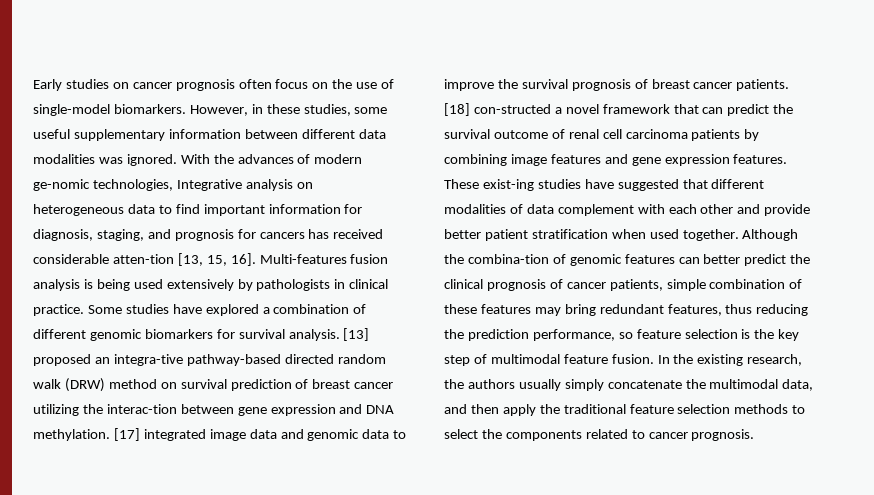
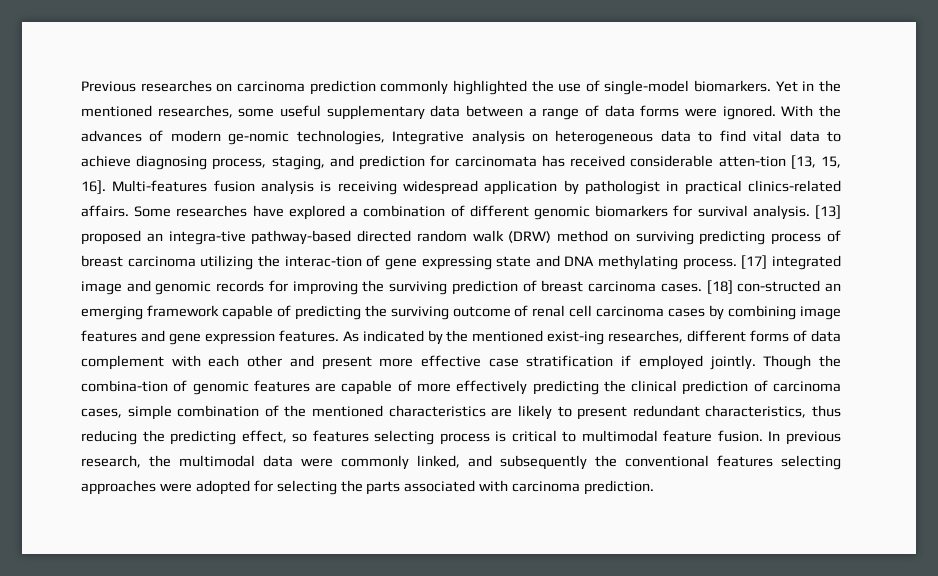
- Early studies on cancer prognosis often focus on the use of single-model biomarkers.
+ Previous researches on carcinoma prediction commonly highlighted the use of single-model biomarkers.
- However, in these studies, some useful supplementary information between different data modalities was ignored.
+ Yet in the mentioned researches, some useful supplementary data between a range of data forms were ignored.
- With the advances of modern ge-nomic technologies, Integrative analysis on heterogeneous data to find important information for diagnosis, staging, and prognosis for cancers has received considerable atten-tion [13, 15, 16].
+ With the advances of modern ge-nomic technologies, Integrative analysis on heterogeneous data to find vital data to achieve diagnosing process, staging, and prediction for carcinomata has received considerable atten-tion [13, 15, 16].
- Multi-features fusion analysis is being used extensively by pathologists in clinical practice. Some studies have explored a combination of different genomic biomarkers for survival analysis.
+ Multi-features fusion analysis is receiving widespread application by pathologist in practical clinics-related affairs. Some researches have explored a combination of different genomic biomarkers for survival analysis.
- [13] proposed an integra-tive pathway-based directed random walk (DRW) method on survival prediction of breast cancer utilizing the interac-tion between gene expression and DNA methylation. [17] integrated image data and genomic data to improve the survival prognosis of breast cancer patients. [18] con-structed a novel framework that can predict the survival outcome of renal cell carcinoma patients by combining image features and gene expression features.
+ [13] proposed an integra-tive pathway-based directed random walk (DRW) method on surviving predicting process of breast carcinoma utilizing the interac-tion of gene expressing state and DNA methylating process. [17] integrated image and genomic records for improving the surviving prediction of breast carcinoma cases. [18] con-structed an emerging framework capable of predicting the surviving outcome of renal cell carcinoma cases by combining image features and gene expression features.
- These exist-ing studies have suggested that different modalities of data complement with each other and provide better patient stratification when used together. Although the combina-tion of genomic features can better predict the clinical prognosis of cancer patients, simple combination of these features may bring redundant features, thus reducing the prediction performance, so feature selection is the key step of multimodal feature fusion. In the existing research, the authors usually simply concatenate the multimodal data, and then apply the traditional feature selection methods to select the components related to cancer prognosis.
+ As indicated by the mentioned exist-ing researches, different forms of data complement with each other and present more effective case stratification if employed jointly. Though the combina-tion of genomic features are capable of more effectively predicting the clinical prediction of carcinoma cases, simple combination of the mentioned characteristics are likely to present redundant characteristics, thus reducing the predicting effect, so features selecting process is critical to multimodal feature fusion. In previous research, the multimodal data were commonly linked, and subsequently the conventional features selecting approaches were adopted for selecting the parts associated with carcinoma prediction.

